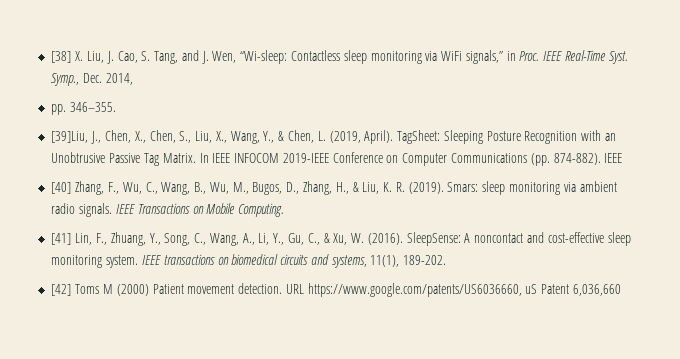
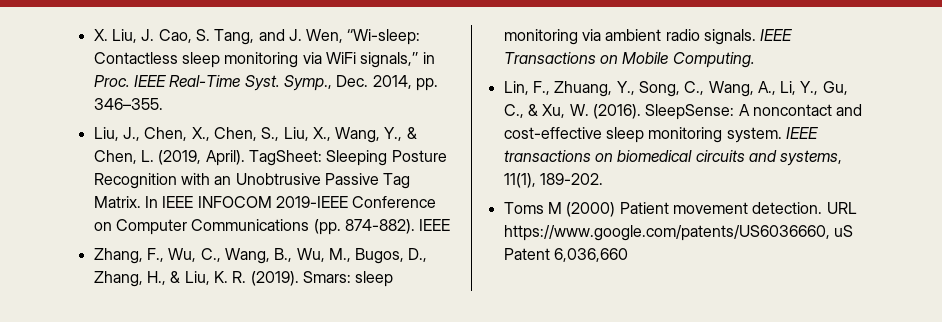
- [38] X. Liu, J. Cao, S. Tang, and J. Wen, ‘‘Wi-sleep: Contactless sleep monitoring via WiFi signals,’’ in Proc.
+ X. Liu, J. Cao, S. Tang, and J. Wen, ‘‘Wi-sleep: Contactless sleep monitoring via WiFi signals,’’ in Proc.
- Symp., Dec. 2014,
- pp. 346–355.
+ Symp., Dec. 2014, pp. 346–355.
- [39]Liu, J., Chen, X., Chen, S., Liu, X., Wang, Y., & Chen, L. (2019, April).
+ Liu, J., Chen, X., Chen, S., Liu, X., Wang, Y., & Chen, L. (2019, April).
- [40] Zhang, F., Wu, C., Wang, B., Wu, M., Bugos, D., Zhang, H., & Liu, K. R. (2019).
+ Zhang, F., Wu, C., Wang, B., Wu, M., Bugos, D., Zhang, H., & Liu, K. R. (2019).
- [41] Lin, F., Zhuang, Y., Song, C., Wang, A., Li, Y., Gu, C., & Xu, W. (2016).
+ Lin, F., Zhuang, Y., Song, C., Wang, A., Li, Y., Gu, C., & Xu, W. (2016).
- [42] Toms M (2000) Patient movement detection.
+ Toms M (2000) Patient movement detection.

